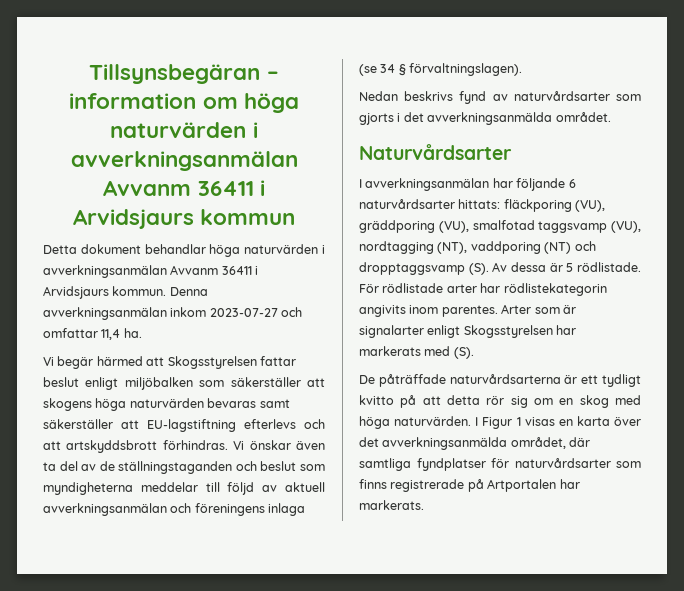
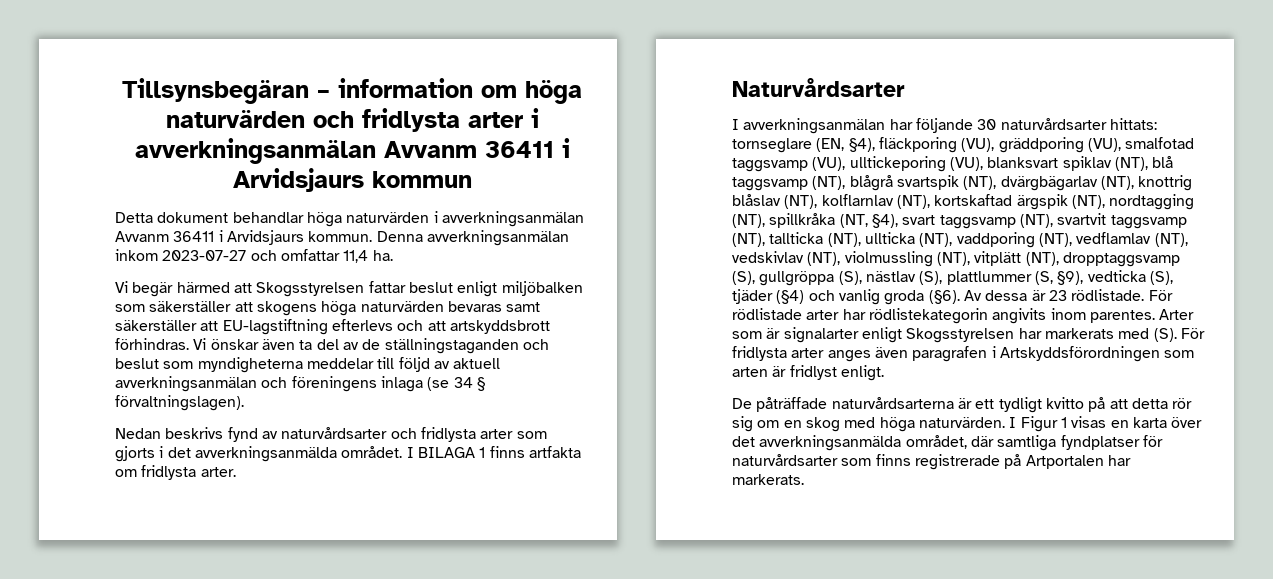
- Tillsynsbegäran – information om höga naturvärden i avverkningsanmälan Avvanm 36411 i Arvidsjaurs kommun
+ Tillsynsbegäran – information om höga naturvärden och fridlysta arter i avverkningsanmälan Avvanm 36411 i Arvidsjaurs kommun
- Nedan beskrivs fynd av naturvårdsarter som gjorts i det avverkningsanmälda området.
+ Nedan beskrivs fynd av naturvårdsarter och fridlysta arter som gjorts i det avverkningsanmälda området. I BILAGA 1 finns artfakta om fridlysta arter.
- I avverkningsanmälan har följande 6 naturvårdsarter hittats: fläckporing (VU), gräddporing (VU), smalfotad taggsvamp (VU), nordtagging (NT), vaddporing (NT) och dropptaggsvamp (S). Av dessa är 5 rödlistade.
+ I avverkningsanmälan har följande 30 naturvårdsarter hittats: tornseglare (EN, §4), fläckporing (VU), gräddporing (VU), smalfotad taggsvamp (VU), ulltickeporing (VU), blanksvart spiklav (NT), blå taggsvamp (NT), blågrå svartspik (NT), dvärgbägarlav (NT), knottrig blåslav (NT), kolflarnlav (NT), kortskaftad ärgspik (NT), nordtagging (NT), spillkråka (NT, §4), svart taggsvamp (NT), svartvit taggsvamp (NT), tallticka (NT), ullticka (NT), vaddporing (NT), vedflamlav (NT), vedskivlav (NT), violmussling (NT), vitplätt (NT), dropptaggsvamp (S), gullgröppa (S), nästlav (S), plattlummer (S, §9), vedticka (S), tjäder (§4) och vanlig groda (§6). Av dessa är 23 rödlistade.
- Arter som är signalarter enligt Skogsstyrelsen har markerats med (S).
+ Arter som är signalarter enligt Skogsstyrelsen har markerats med (S). För fridlysta arter anges även paragrafen i Artskyddsförordningen som arten är fridlyst enligt.

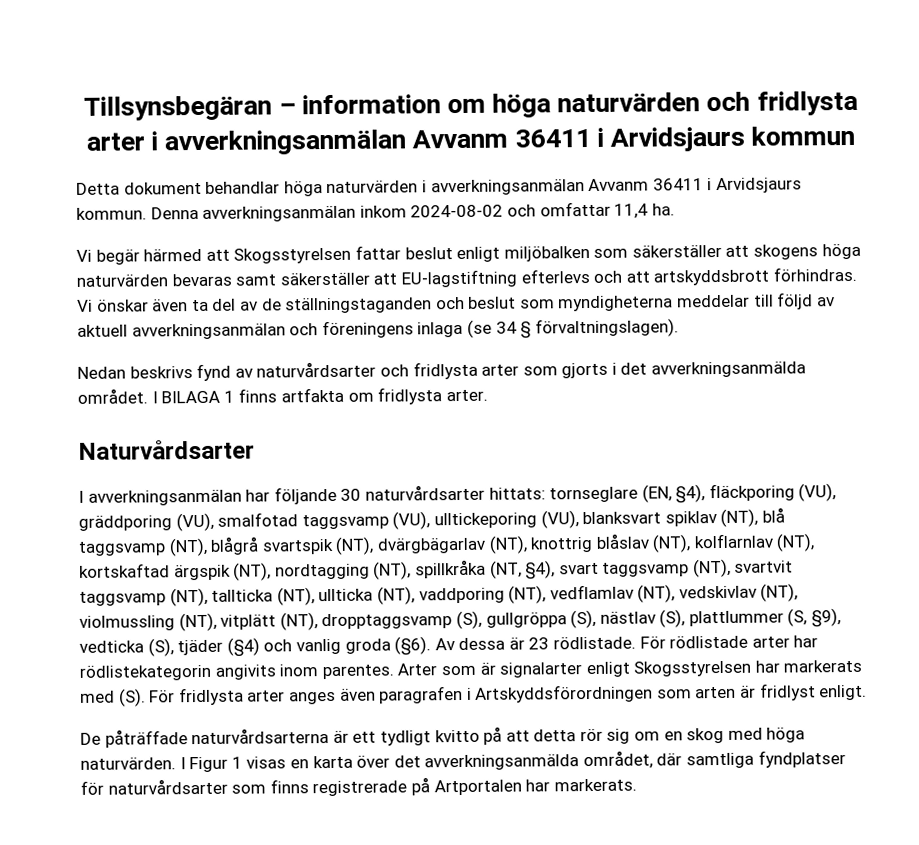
- Denna avverkningsanmälan inkom 2023-07-27 och omfattar 11,4 ha.
+ Denna avverkningsanmälan inkom 2024-08-02 och omfattar 11,4 ha.

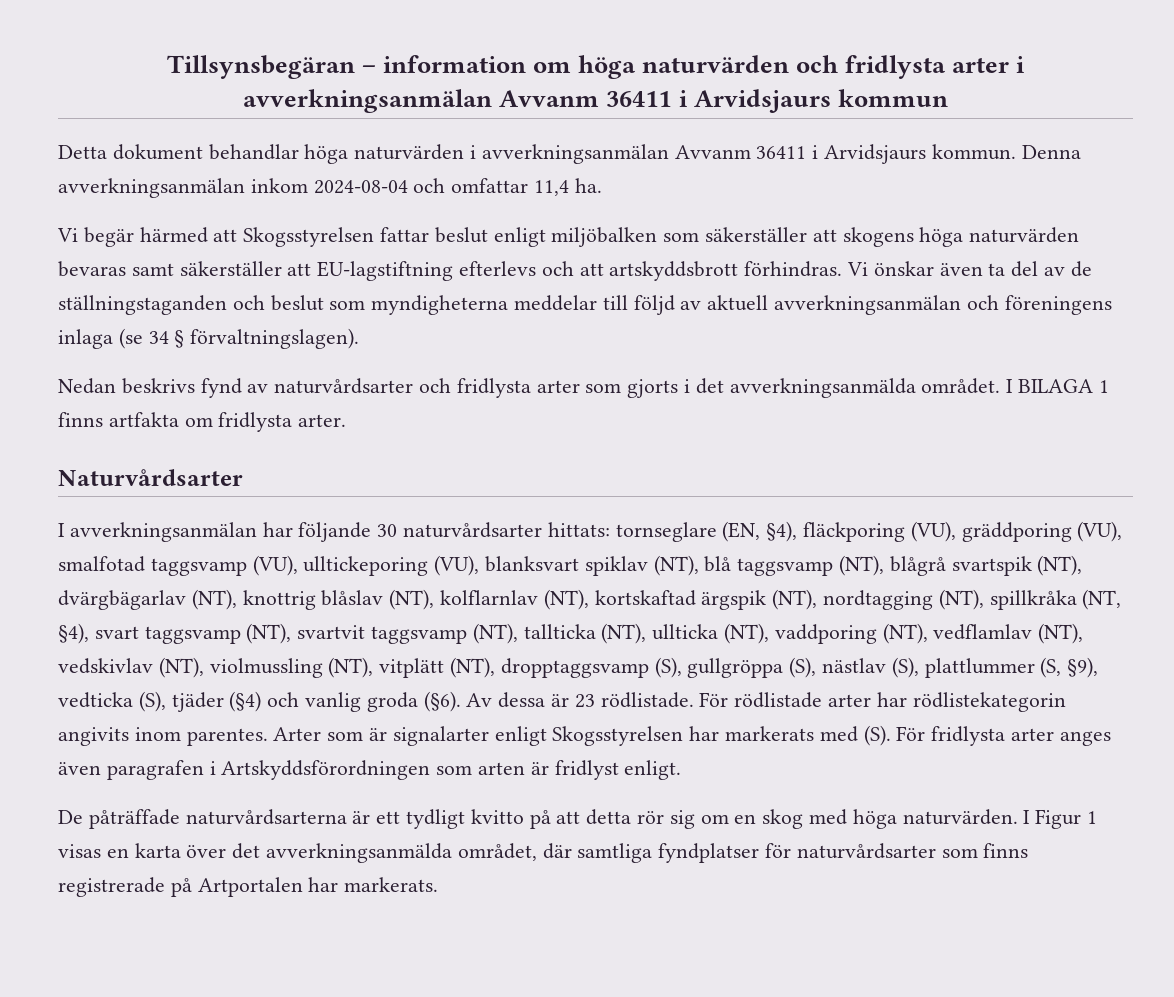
- Denna avverkningsanmälan inkom 2024-08-02 och omfattar 11,4 ha.
+ Denna avverkningsanmälan inkom 2024-08-04 och omfattar 11,4 ha.

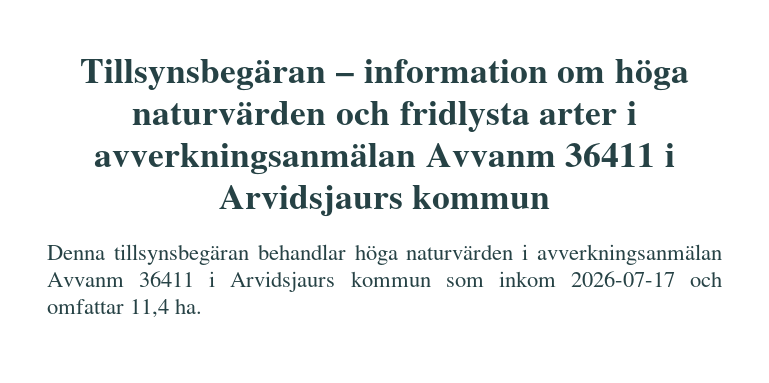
- Detta dokument behandlar höga naturvärden i avverkningsanmälan Avvanm 36411 i Arvidsjaurs kommun. Denna avverkningsanmälan inkom 2024-08-04 och omfattar 11,4 ha.
+ Denna tillsynsbegäran behandlar höga naturvärden i avverkningsanmälan Avvanm 36411 i Arvidsjaurs kommun som inkom 2026-07-17 och omfattar 11,4 ha.
- Vi begär härmed att Skogsstyrelsen fattar beslut enligt miljöbalken som säkerställer att skogens höga naturvärden bevaras samt säkerställer att EU-lagstiftning efterlevs och att artskyddsbrott förhindras. Vi önskar även ta del av de ställningstaganden och beslut som myndigheterna meddelar till följd av aktuell avverkningsanmälan och föreningens inlaga (se 34 § förvaltningslagen).
- Nedan beskrivs fynd av naturvårdsarter och fridlysta arter som gjorts i det avverkningsanmälda området. I BILAGA 1 finns artfakta om fridlysta arter.
- Naturvårdsarter
- I avverkningsanmälan har följande 30 naturvårdsarter hittats: tornseglare (EN, §4), fläckporing (VU), gräddporing (VU), smalfotad taggsvamp (VU), ulltickeporing (VU), blanksvart spiklav (NT), blå taggsvamp (NT), blågrå svartspik (NT), dvärgbägarlav (NT), knottrig blåslav (NT), kolflarnlav (NT), kortskaftad ärgspik (NT), nordtagging (NT), spillkråka (NT, §4), svart taggsvamp (NT), svartvit taggsvamp (NT), tallticka (NT), ullticka (NT), vaddporing (NT), vedflamlav (NT), vedskivlav (NT), violmussling (NT), vitplätt (NT), dropptaggsvamp (S), gullgröppa (S), nästlav (S), plattlummer (S, §9), vedticka (S), tjäder (§4) och vanlig groda (§6). Av dessa är 23 rödlistade. För rödlistade arter har rödlistekategorin angivits inom parentes. Arter som är signalarter enligt Skogsstyrelsen har markerats med (S). För fridlysta arter anges även paragrafen i Artskyddsförordningen som arten är fridlyst enligt.
- De påträffade naturvårdsarterna är ett tydligt kvitto på att detta rör sig om en skog med höga naturvärden. I Figur 1 visas en karta över det avverkningsanmälda området, där samtliga fyndplatser för naturvårdsarter som finns registrerade på Artportalen har markerats.

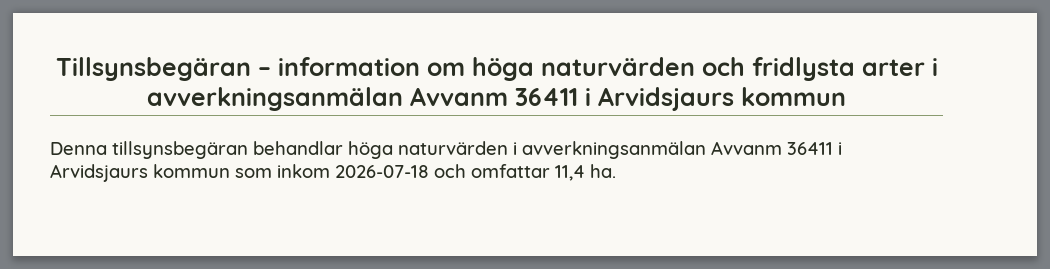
- Denna tillsynsbegäran behandlar höga naturvärden i avverkningsanmälan Avvanm 36411 i Arvidsjaurs kommun som inkom 2026-07-17 och omfattar 11,4 ha.
+ Denna tillsynsbegäran behandlar höga naturvärden i avverkningsanmälan Avvanm 36411 i Arvidsjaurs kommun som inkom 2026-07-18 och omfattar 11,4 ha.

